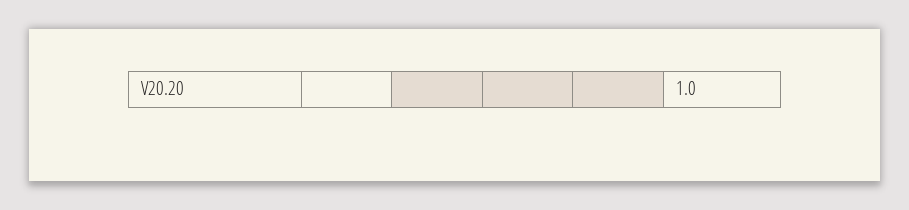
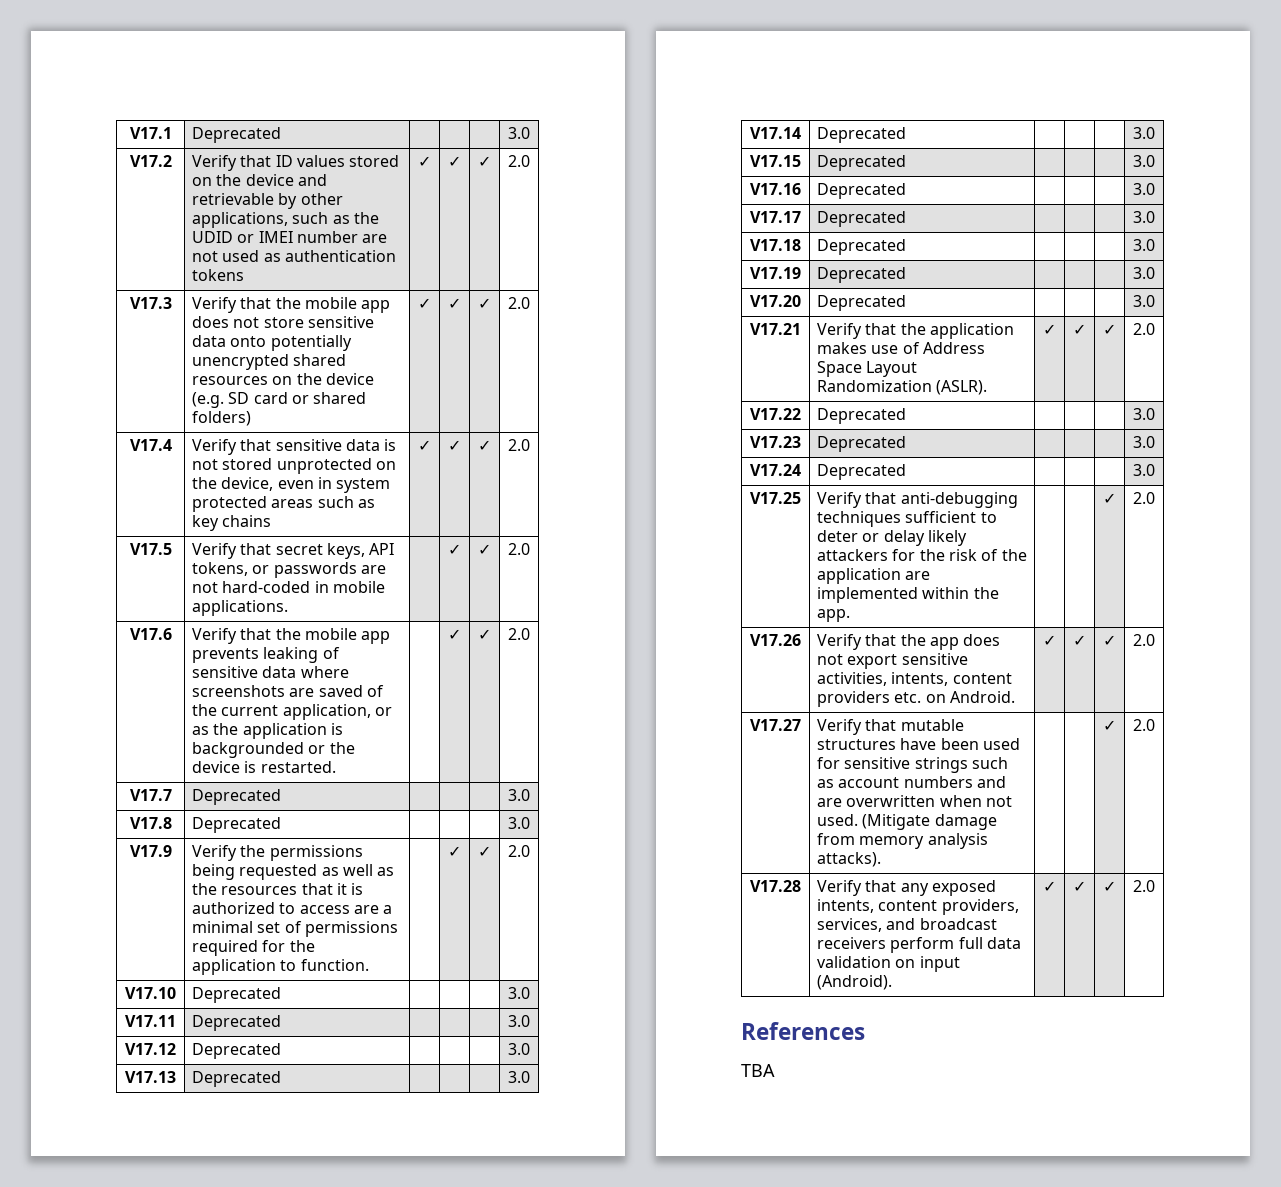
- V20.20 | | | | | 1.0
+ V17.1 | Deprecated | | | | 3.0
+ V17.2 | Verify that ID values stored on the device and retrievable by other applications, such as the UDID or IMEI number are not used as authentication tokens | ✓ | ✓ | ✓ | 2.0
+ V17.3 | Verify that the mobile app does not store sensitive data onto potentially unencrypted shared resources on the device (e.g. SD card or shared folders) | ✓ | ✓ | ✓ | 2.0
+ V17.4 | Verify that sensitive data is not stored unprotected on the device, even in system protected areas such as key chains | ✓ | ✓ | ✓ | 2.0
+ V17.5 | Verify that secret keys, API tokens, or passwords are not hard-coded in mobile applications. | | ✓ | ✓ | 2.0
+ V17.6 | Verify that the mobile app prevents leaking of sensitive data where screenshots are saved of the current application, or as the application is backgrounded or the device is restarted. | | ✓ | ✓ | 2.0
+ V17.7 | Deprecated | | | | 3.0
+ V17.8 | Deprecated | | | | 3.0
+ V17.9 | Verify the permissions being requested as well as the resources that it is authorized to access are a minimal set of permissions required for the application to function. | | ✓ | ✓ | 2.0
+ V17.10 | Deprecated | | | | 3.0
+ V17.11 | Deprecated | | | | 3.0
+ V17.12 | Deprecated | | | | 3.0
+ V17.13 | Deprecated | | | | 3.0
+ V17.14 | Deprecated | | | | 3.0
+ V17.15 | Deprecated | | | | 3.0
+ V17.16 | Deprecated | | | | 3.0
+ V17.17 | Deprecated | | | | 3.0
+ V17.18 | Deprecated | | | | 3.0
+ V17.19 | Deprecated | | | | 3.0
+ V17.20 | Deprecated | | | | 3.0
+ V17.21 | Verify that the application makes use of Address Space Layout Randomization (ASLR). | ✓ | ✓ | ✓ | 2.0
+ V17.22 | Deprecated | | | | 3.0
+ V17.23 | Deprecated | | | | 3.0
+ V17.24 | Deprecated | | | | 3.0
+ V17.25 | Verify that anti-debugging techniques sufficient to deter or delay likely attackers for the risk of the application are implemented within the app. | | | ✓ | 2.0
+ V17.26 | Verify that the app does not export sensitive activities, intents, content providers etc. on Android. | ✓ | ✓ | ✓ | 2.0
+ V17.27 | Verify that mutable structures have been used for sensitive strings such as account numbers and are overwritten when not used. (Mitigate damage from memory analysis attacks). | | | ✓ | 2.0
+ V17.28 | Verify that any exposed intents, content providers, services, and broadcast receivers perform full data validation on input (Android). | ✓ | ✓ | ✓ | 2.0
+ References
+ TBA

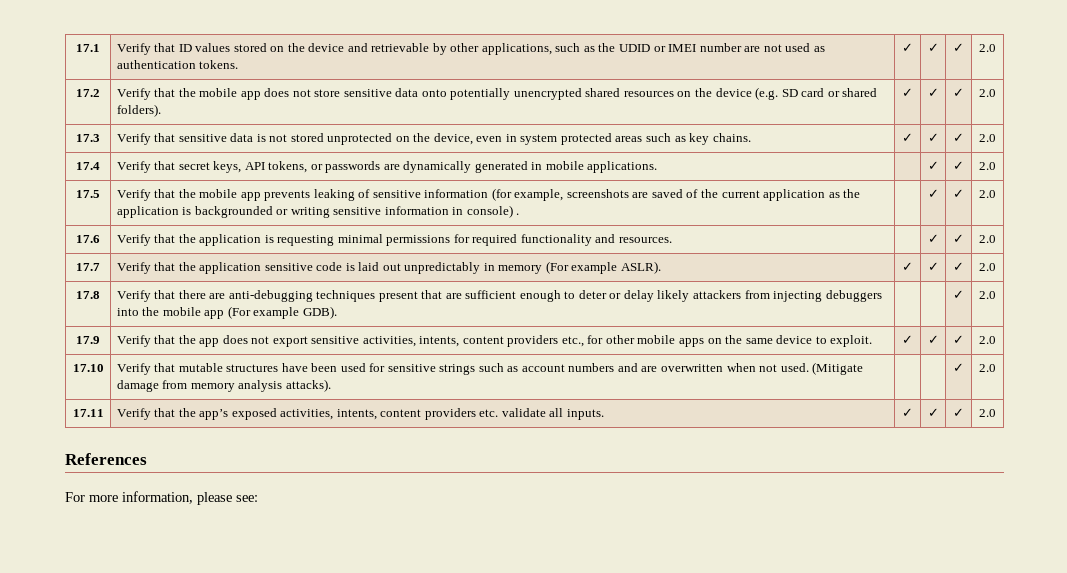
- V17.1 | Deprecated | | | | 3.0
- V17.2 | Verify that ID values stored on the device and retrievable by other applications, such as the UDID or IMEI number are not used as authentication tokens | ✓ | ✓ | ✓ | 2.0
- V17.3 | Verify that the mobile app does not store sensitive data onto potentially unencrypted shared resources on the device (e.g. SD card or shared folders) | ✓ | ✓ | ✓ | 2.0
- V17.4 | Verify that sensitive data is not stored unprotected on the device, even in system protected areas such as key chains | ✓ | ✓ | ✓ | 2.0
- V17.5 | Verify that secret keys, API tokens, or passwords are not hard-coded in mobile applications. | | ✓ | ✓ | 2.0
+ 17.1 | Verify that ID values stored on the device and retrievable by other applications, such as the UDID or IMEI number are not used as authentication tokens. | ✓ | ✓ | ✓ | 2.0
+ 17.2 | Verify that the mobile app does not store sensitive data onto potentially unencrypted shared resources on the device (e.g. SD card or shared folders). | ✓ | ✓ | ✓ | 2.0
+ 17.3 | Verify that sensitive data is not stored unprotected on the device, even in system protected areas such as key chains. | ✓ | ✓ | ✓ | 2.0
+ 17.4 | Verify that secret keys, API tokens, or passwords are dynamically generated in mobile applications. | | ✓ | ✓ | 2.0
- V17.6 | Verify that the mobile app prevents leaking of sensitive data where screenshots are saved of the current application, or as the application is backgrounded or the device is restarted. | | ✓ | ✓ | 2.0
- V17.7 | Deprecated | | | | 3.0
- V17.8 | Deprecated | | | | 3.0
- V17.9 | Verify the permissions being requested as well as the resources that it is authorized to access are a minimal set of permissions required for the application to function. | | ✓ | ✓ | 2.0
- V17.10 | Deprecated | | | | 3.0
- V17.11 | Deprecated | | | | 3.0
- V17.12 | Deprecated | | | | 3.0
- V17.13 | Deprecated | | | | 3.0
- V17.14 | Deprecated | | | | 3.0
- V17.15 | Deprecated | | | | 3.0
- V17.16 | Deprecated | | | | 3.0
- V17.17 | Deprecated | | | | 3.0
- V17.18 | Deprecated | | | | 3.0
- V17.19 | Deprecated | | | | 3.0
- V17.20 | Deprecated | | | | 3.0
- V17.21 | Verify that the application makes use of Address Space Layout Randomization (ASLR). | ✓ | ✓ | ✓ | 2.0
- V17.22 | Deprecated | | | | 3.0
- V17.23 | Deprecated | | | | 3.0
- V17.24 | Deprecated | | | | 3.0
- V17.25 | Verify that anti-debugging techniques sufficient to deter or delay likely attackers for the risk of the application are implemented within the app. | | | ✓ | 2.0
- V17.26 | Verify that the app does not export sensitive activities, intents, content providers etc. on Android. | ✓ | ✓ | ✓ | 2.0
- V17.27 | Verify that mutable structures have been used for sensitive strings such as account numbers and are overwritten when not used. (Mitigate damage from memory analysis attacks). | | | ✓ | 2.0
+ 17.5 | Verify that the mobile app prevents leaking of sensitive information (for example, screenshots are saved of the current application as the application is backgrounded or writing sensitive information in console) . | | ✓ | ✓ | 2.0
+ 17.6 | Verify that the application is requesting minimal permissions for required functionality and resources. | | ✓ | ✓ | 2.0
+ 17.7 | Verify that the application sensitive code is laid out unpredictably in memory (For example ASLR). | ✓ | ✓ | ✓ | 2.0
+ 17.8 | Verify that there are anti-debugging techniques present that are sufficient enough to deter or delay likely attackers from injecting debuggers into the mobile app (For example GDB). | | | ✓ | 2.0
+ 17.9 | Verify that the app does not export sensitive activities, intents, content providers etc., for other mobile apps on the same device to exploit. | ✓ | ✓ | ✓ | 2.0
+ 17.10 | Verify that mutable structures have been used for sensitive strings such as account numbers and are overwritten when not used. (Mitigate damage from memory analysis attacks). | | | ✓ | 2.0
- V17.28 | Verify that any exposed intents, content providers, services, and broadcast receivers perform full data validation on input (Android). | ✓ | ✓ | ✓ | 2.0
+ 17.11 | Verify that the app’s exposed activities, intents, content providers etc. validate all inputs. | ✓ | ✓ | ✓ | 2.0
- TBA
+ For more information, please see:

